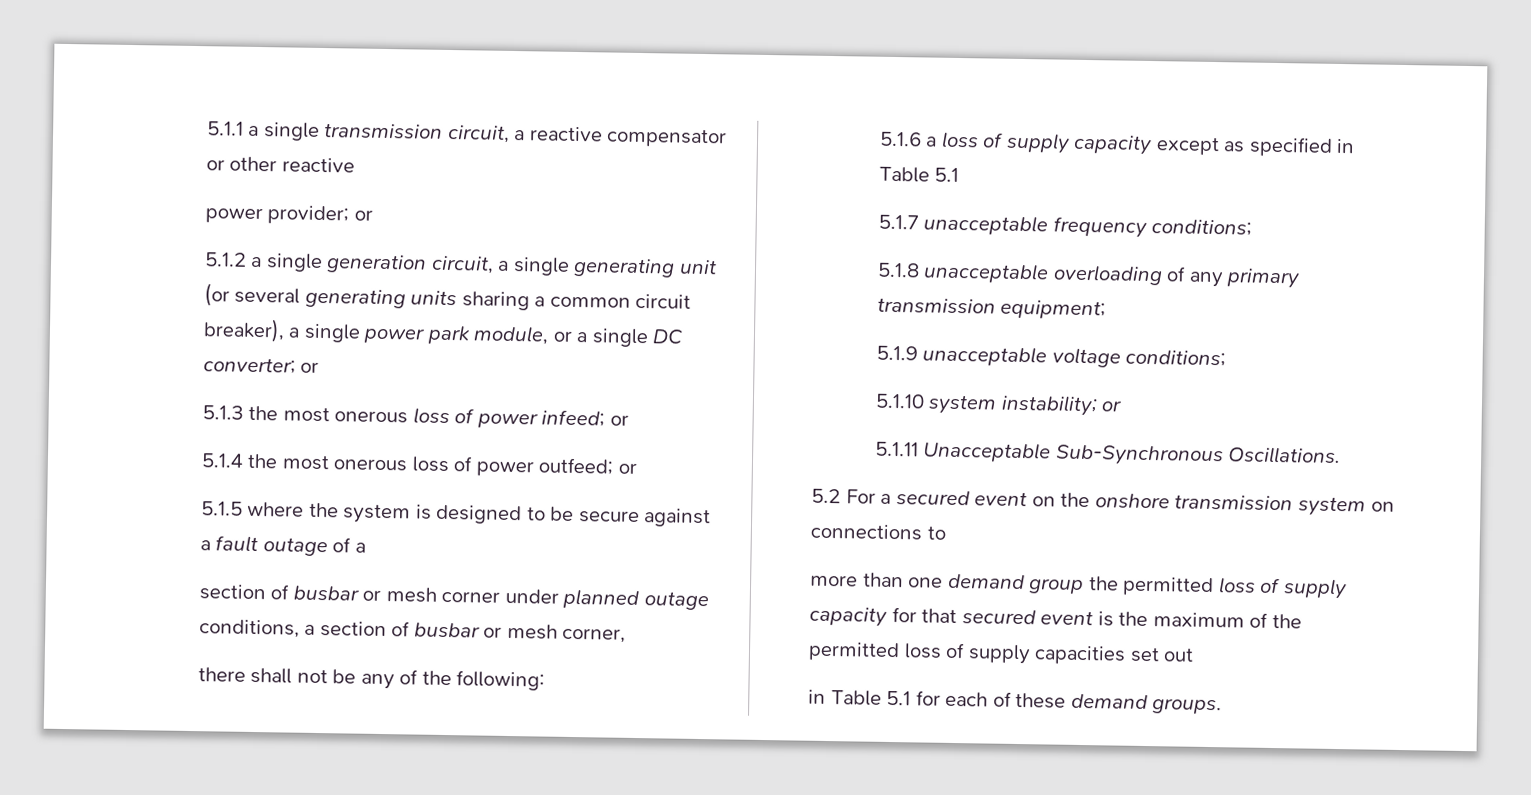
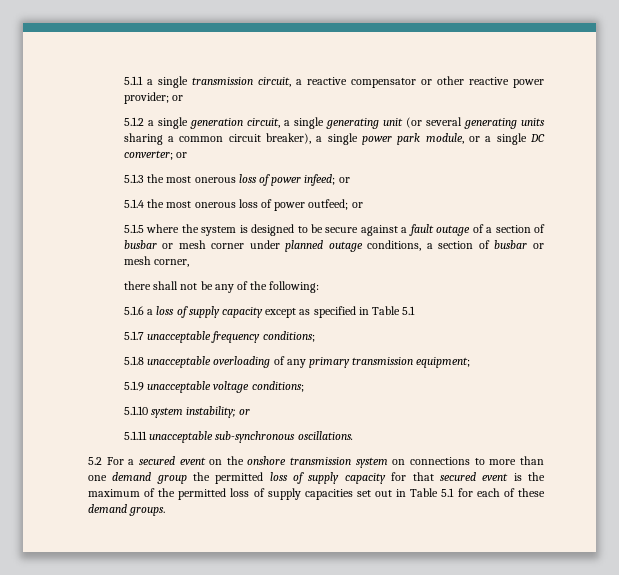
- 5.1.1 a single transmission circuit, a reactive compensator or other reactive
- power provider; or
+ 5.1.1 a single transmission circuit, a reactive compensator or other reactive power provider; or
- 5.1.5 where the system is designed to be secure against a fault outage of a
- section of busbar or mesh corner under planned outage conditions, a section of busbar or mesh corner,
+ 5.1.5 where the system is designed to be secure against a fault outage of a section of busbar or mesh corner under planned outage conditions, a section of busbar or mesh corner,
- 5.1.11 Unacceptable Sub-Synchronous Oscillations.
+ 5.1.11 unacceptable sub-synchronous oscillations.
- 5.2 For a secured event on the onshore transmission system on connections to
- more than one demand group the permitted loss of supply capacity for that secured event is the maximum of the permitted loss of supply capacities set out
- in Table 5.1 for each of these demand groups.
+ 5.2 For a secured event on the onshore transmission system on connections to more than one demand group the permitted loss of supply capacity for that secured event is the maximum of the permitted loss of supply capacities set out in Table 5.1 for each of these demand groups.

